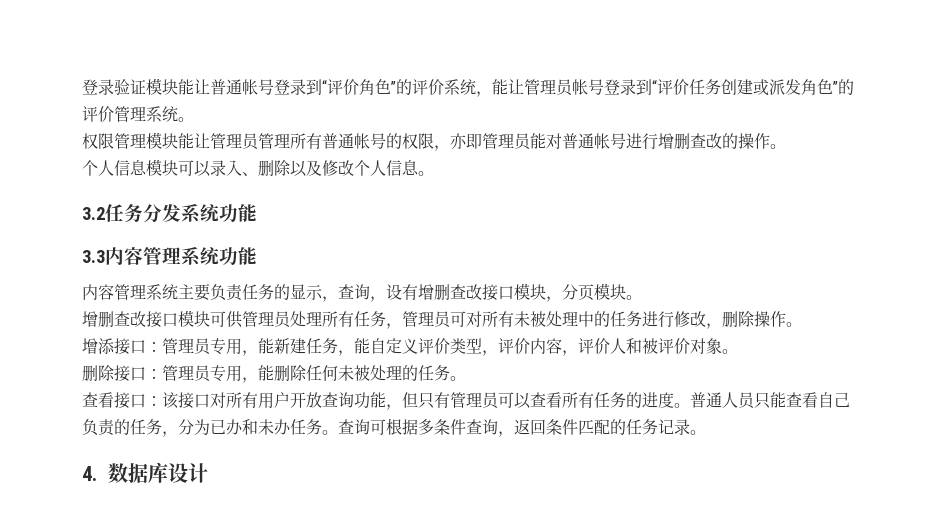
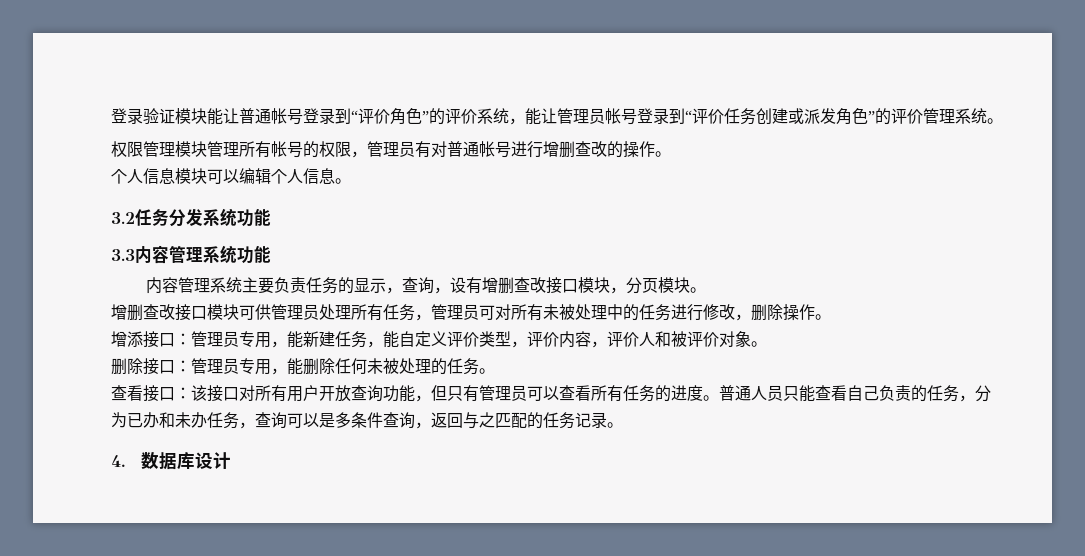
- 权限管理模块能让管理员管理所有普通帐号的权限，亦即管理员能对普通帐号进行增删查改的操作。
+ 权限管理模块管理所有帐号的权限，管理员有对普通帐号进行增删查改的操作。
- 个人信息模块可以录入、删除以及修改个人信息。
+ 个人信息模块可以编辑个人信息。
- 普通人员只能查看自己负责的任务，分为已办和未办任务。查询可根据多条件查询，返回条件匹配的任务记录。
+ 普通人员只能查看自己负责的任务，分为已办和未办任务，查询可以是多条件查询，返回与之匹配的任务记录。

